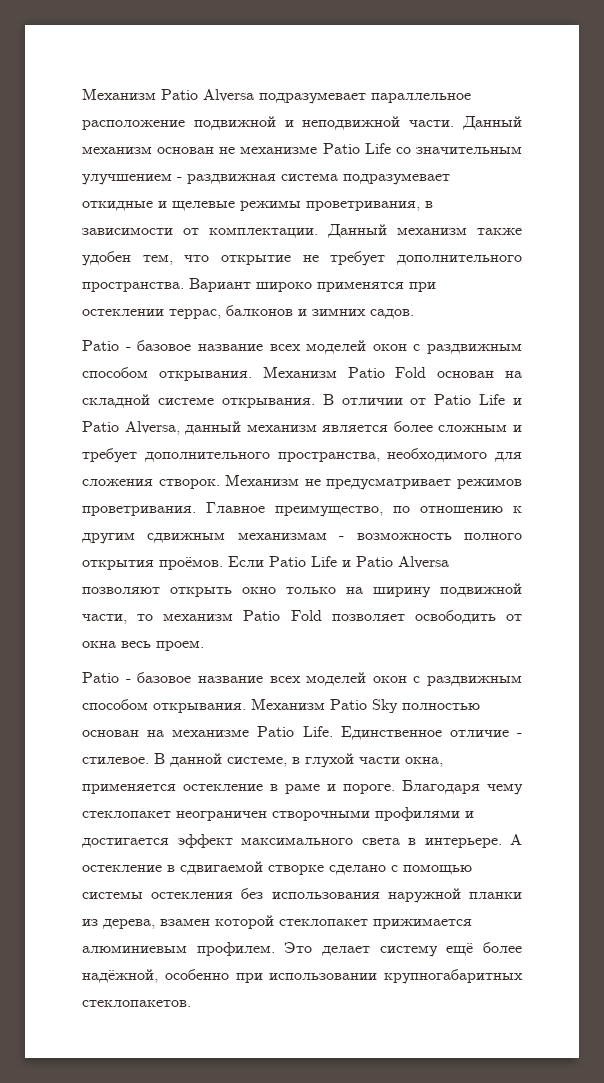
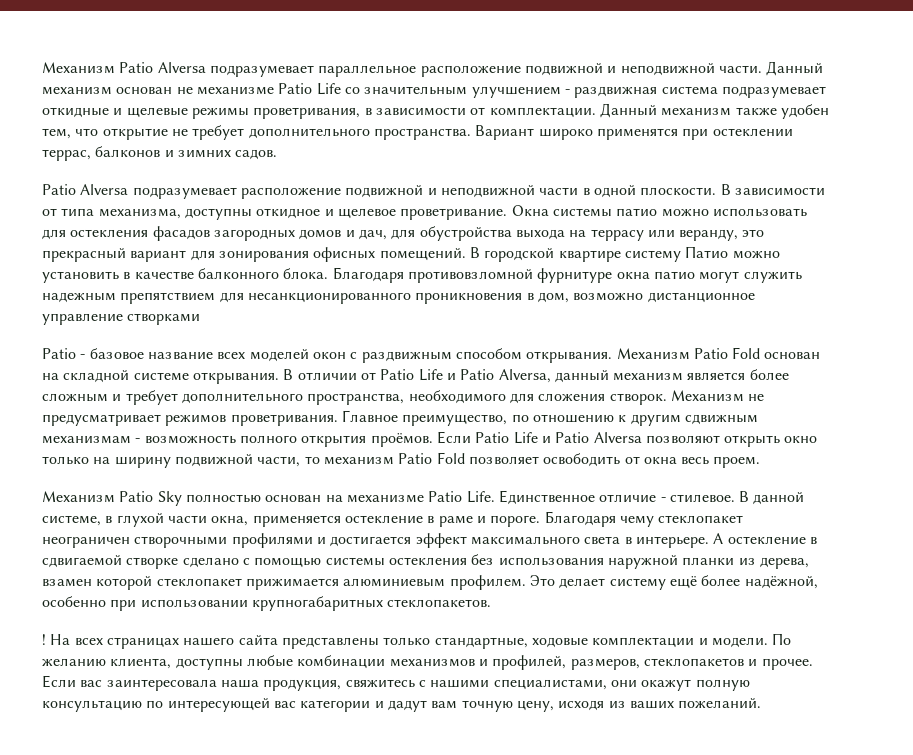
+ Patio Alversa подразумевает расположение подвижной и неподвижной части в одной плоскости. В зависимости от типа механизма, доступны откидное и щелевое проветривание. Окна системы патио можно использовать для остекления фасадов загородных домов и дач, для обустройства выхода на террасу или веранду, это прекрасный вариант для зонирования офисных помещений. В городской квартире систему Патио можно установить в качестве балконного блока. Благодаря противовзломной фурнитуре окна патио могут служить надежным препятствием для несанкционированного проникновения в дом, возможно дистанционное управление створками
  Если Patio Life и Patio Alversa позволяют открыть окно только на ширину подвижной части, то механизм Patio Fold позволяет освободить от окна весь проем.
- Patio - базовое название всех моделей окон с раздвижным способом открывания. Механизм Patio Sky полностью основан на механизме Patio Life.
+ Механизм Patio Sky полностью основан на механизме Patio Life.
+ ! На всех страницах нашего сайта представлены только стандартные, ходовые комплектации и модели. По желанию клиента, доступны любые комбинации механизмов и профилей, размеров, стеклопакетов и прочее. Если вас заинтересовала наша продукция, свяжитесь с нашими специалистами, они окажут полную консультацию по интересующей вас категории и дадут вам точную цену, исходя из ваших пожеланий.

